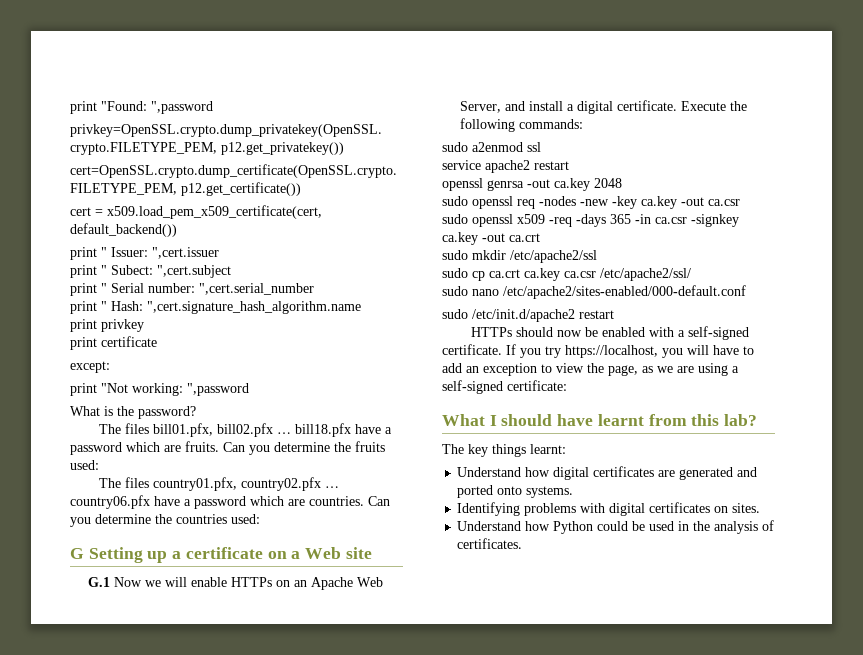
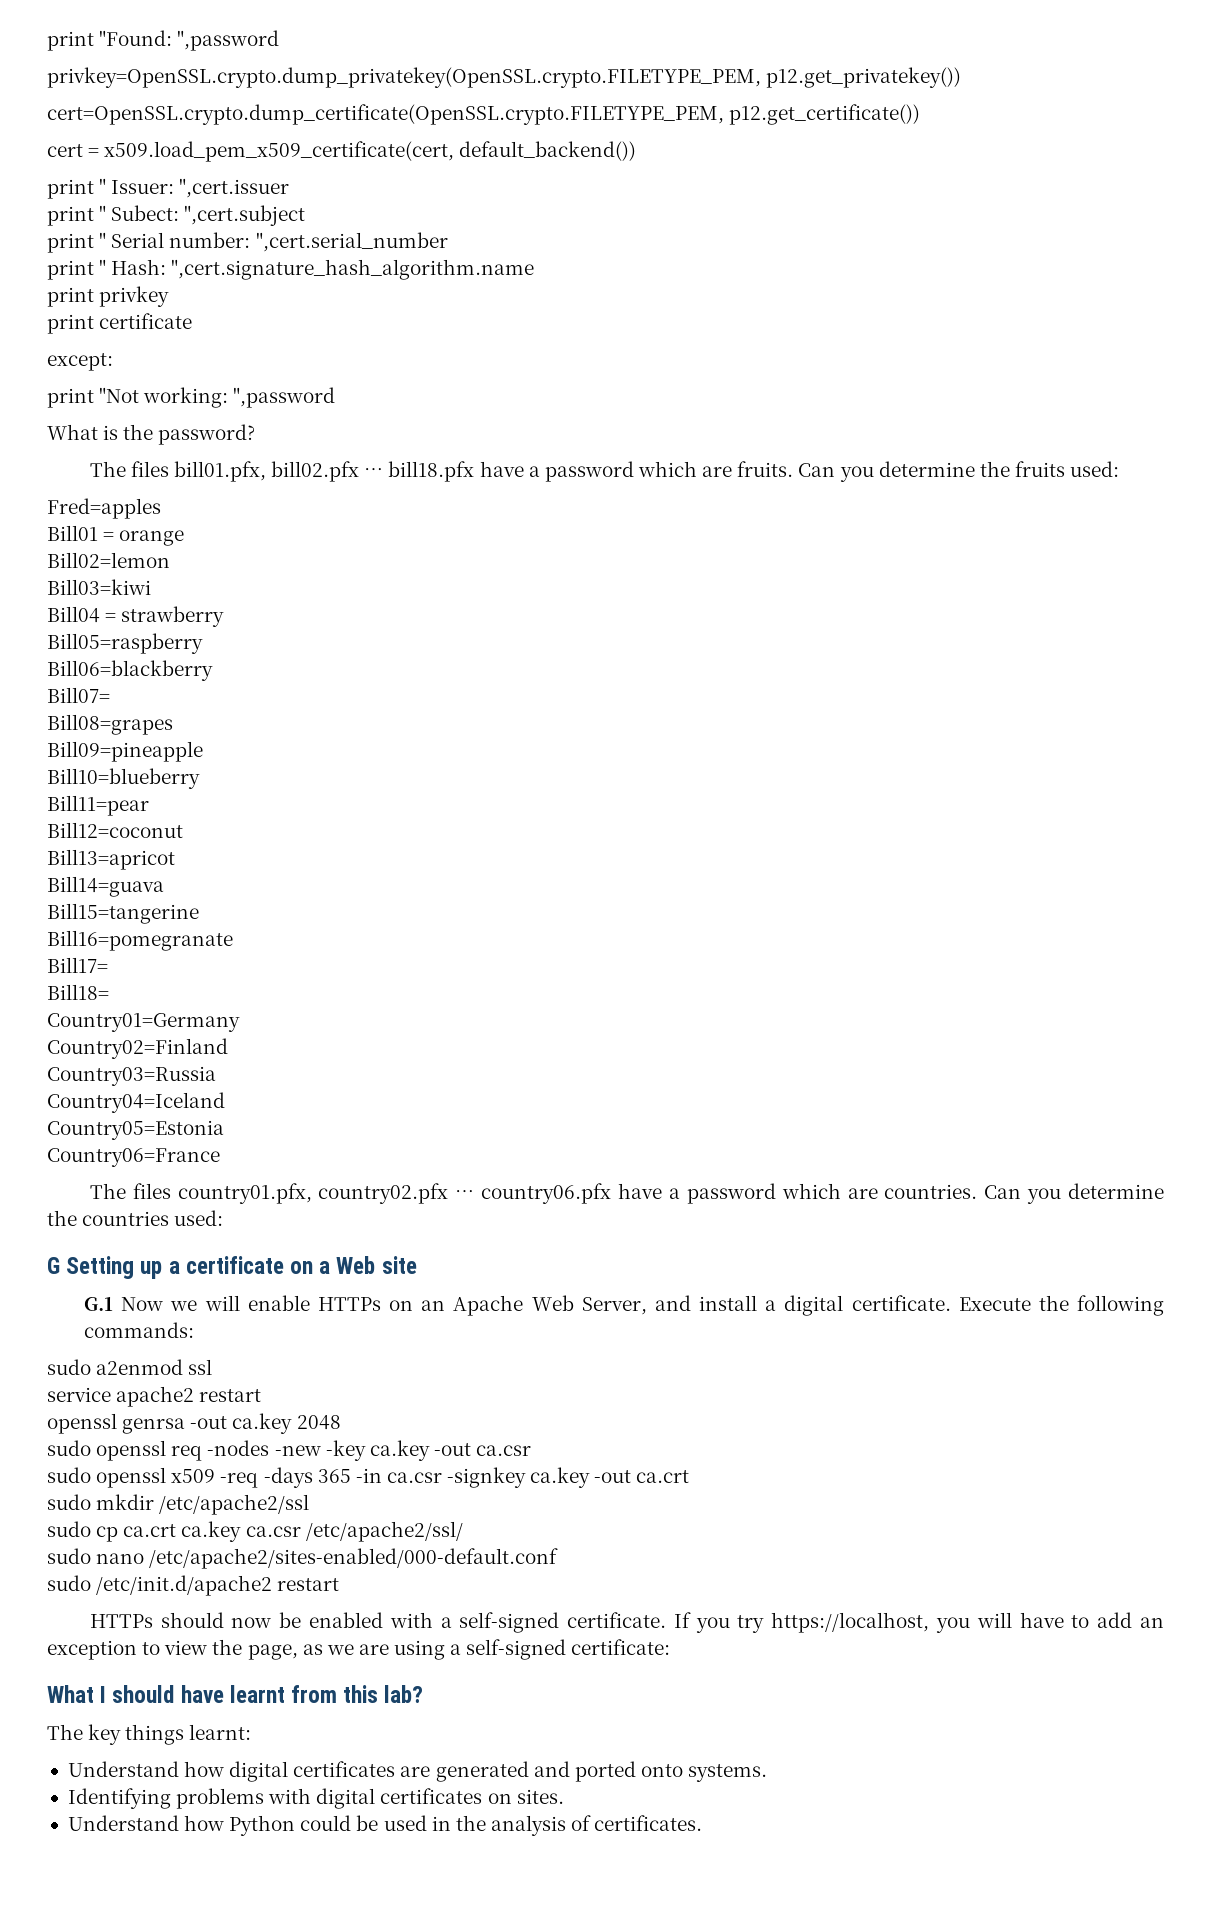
+ Fred=apples
+ Bill01 = orange
+ Bill02=lemon
+ Bill03=kiwi
+ Bill04 = strawberry
+ Bill05=raspberry
+ Bill06=blackberry
+ Bill07=
+ Bill08=grapes
+ Bill09=pineapple
+ Bill10=blueberry
+ Bill11=pear
+ Bill12=coconut
+ Bill13=apricot
+ Bill14=guava
+ Bill15=tangerine
+ Bill16=pomegranate
+ Bill17=
+ Bill18=
+ Country01=Germany
+ Country02=Finland
+ Country03=Russia
+ Country04=Iceland
+ Country05=Estonia
+ Country06=France

